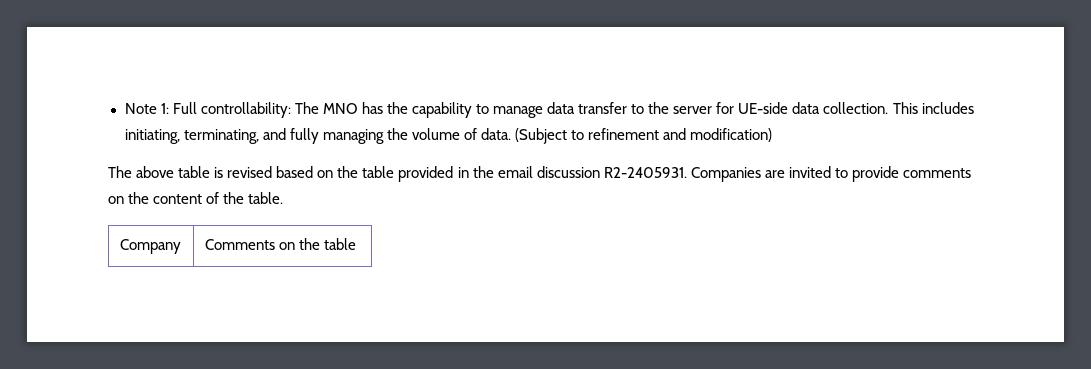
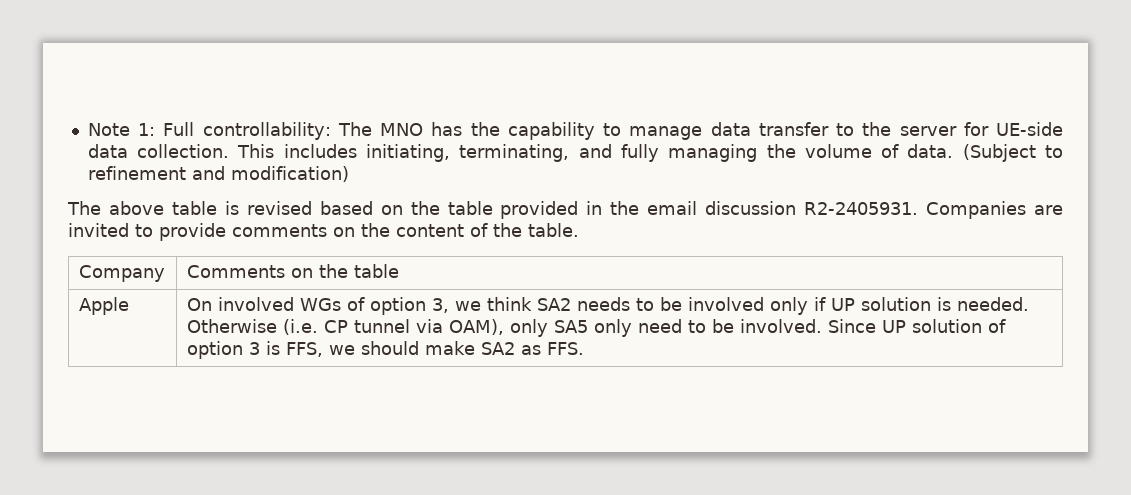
+ Apple | On involved WGs of option 3, we think SA2 needs to be involved only if UP solution is needed. Otherwise (i.e. CP tunnel via OAM), only SA5 only need to be involved. Since UP solution of option 3 is FFS, we should make SA2 as FFS.

